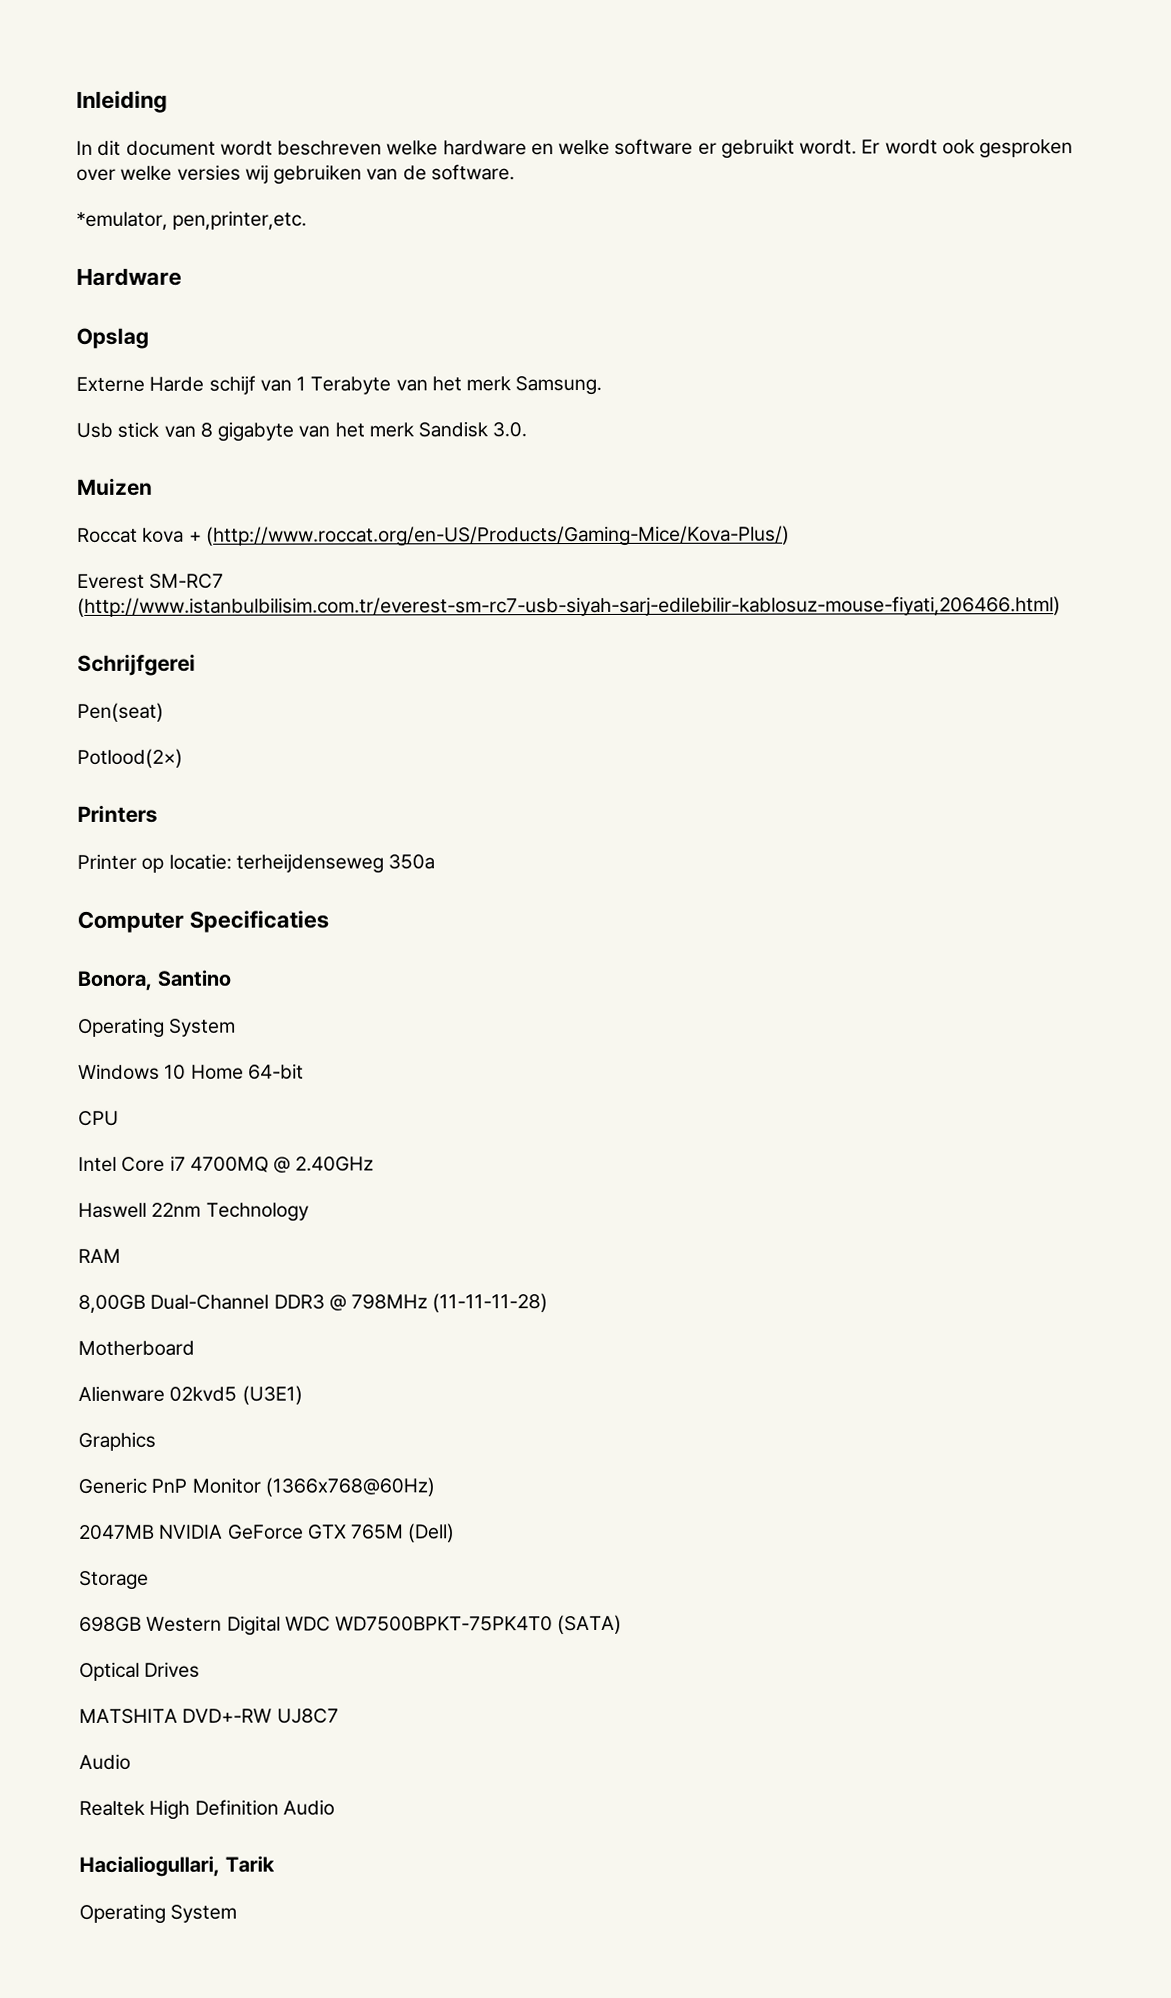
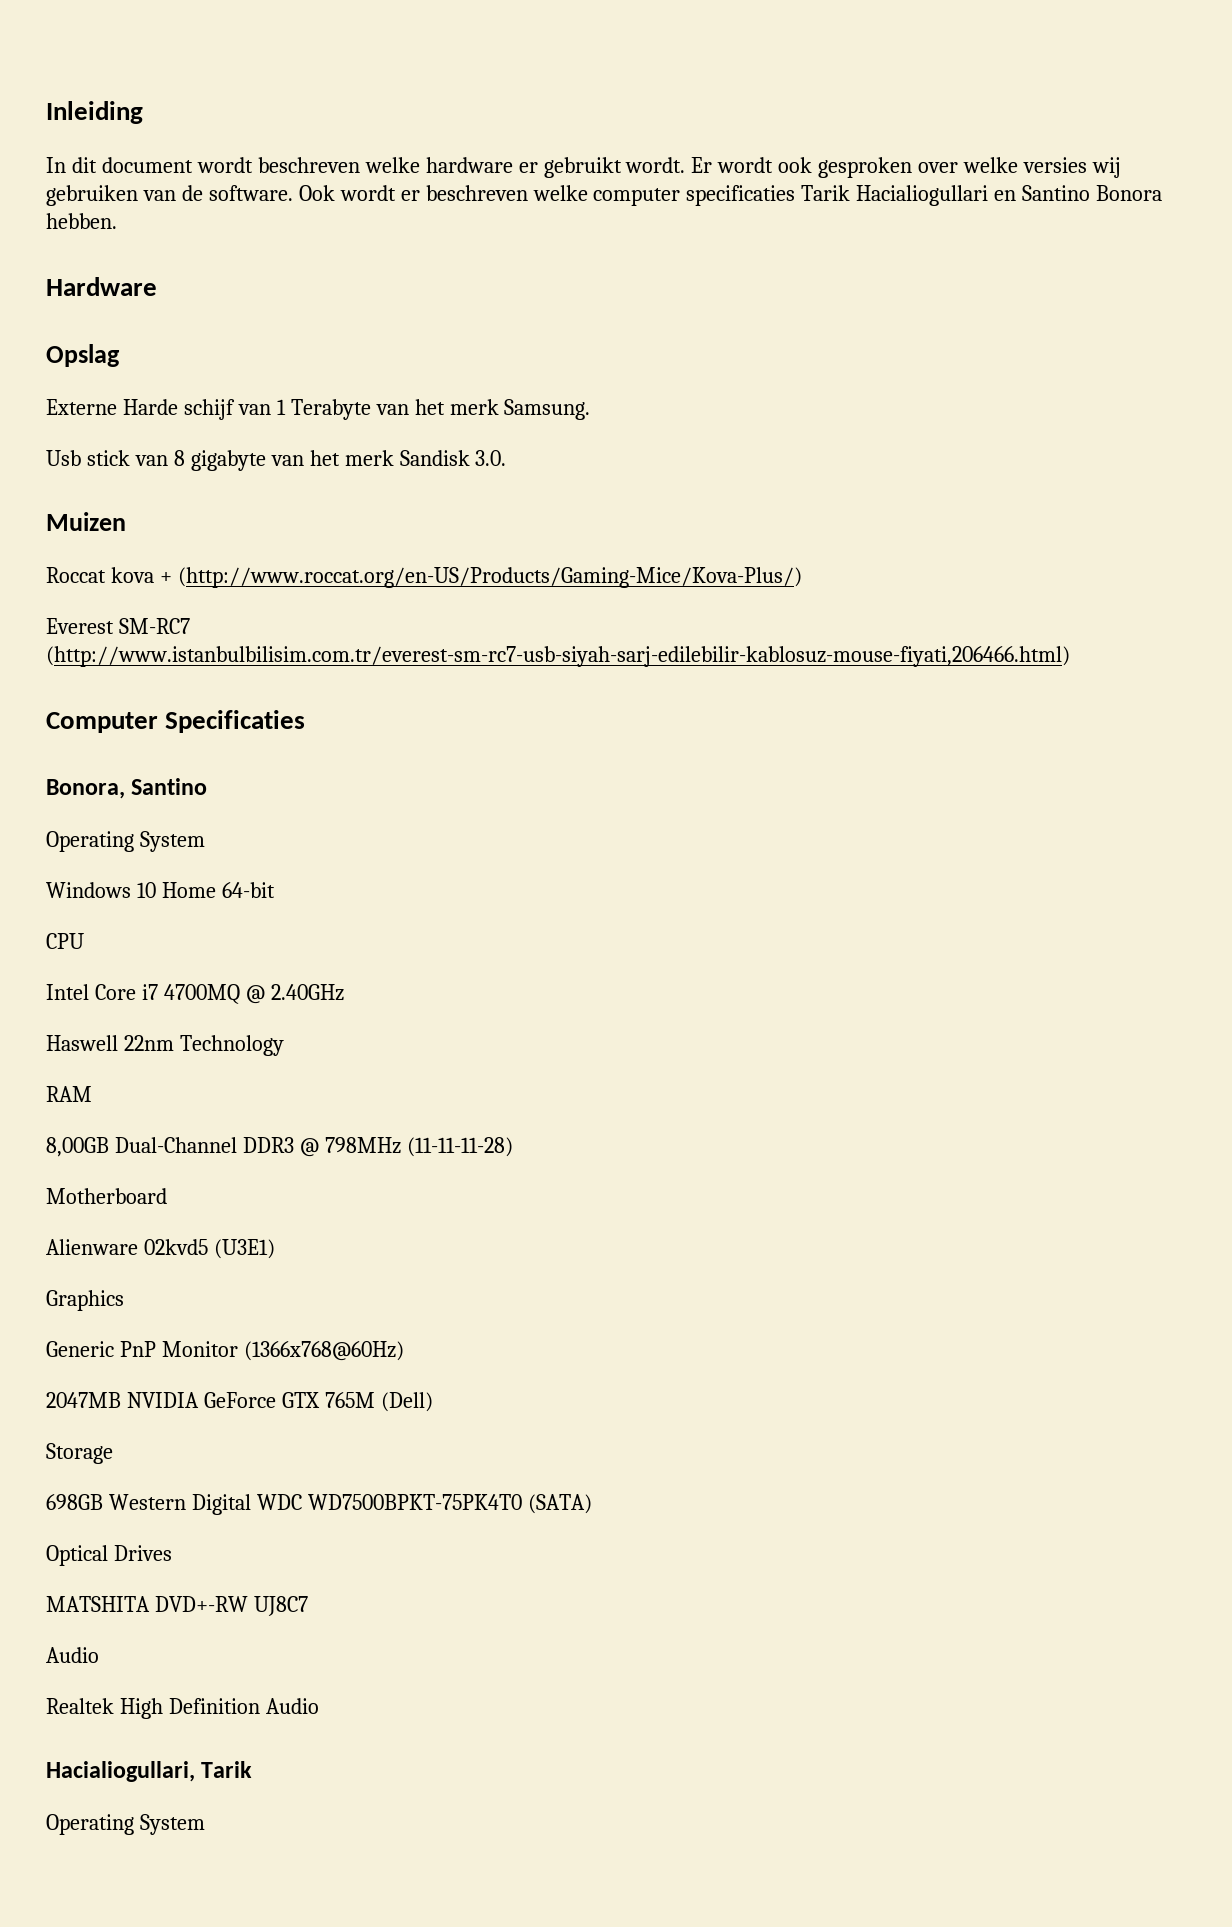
- In dit document wordt beschreven welke hardware en welke software er gebruikt wordt.
+ In dit document wordt beschreven welke hardware er gebruikt wordt.
- Er wordt ook gesproken over welke versies wij gebruiken van de software.
- *emulator, pen,printer,etc.
+ Er wordt ook gesproken over welke versies wij gebruiken van de software. Ook wordt er beschreven welke computer specificaties Tarik Hacialiogullari en Santino Bonora hebben.
- Schrijfgerei
- Pen(seat)
- Potlood(2×)
- Printers
- Printer op locatie: terheijdenseweg 350a

